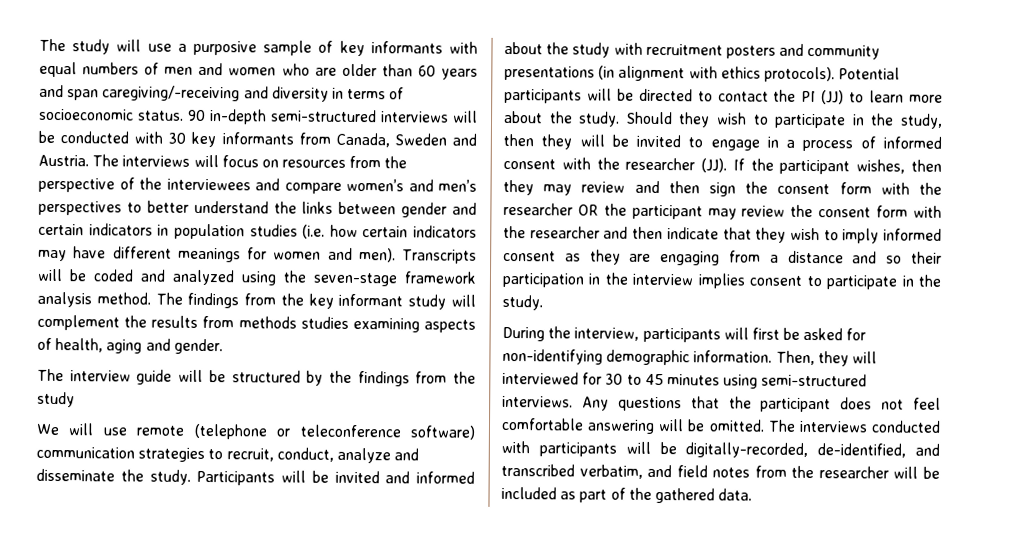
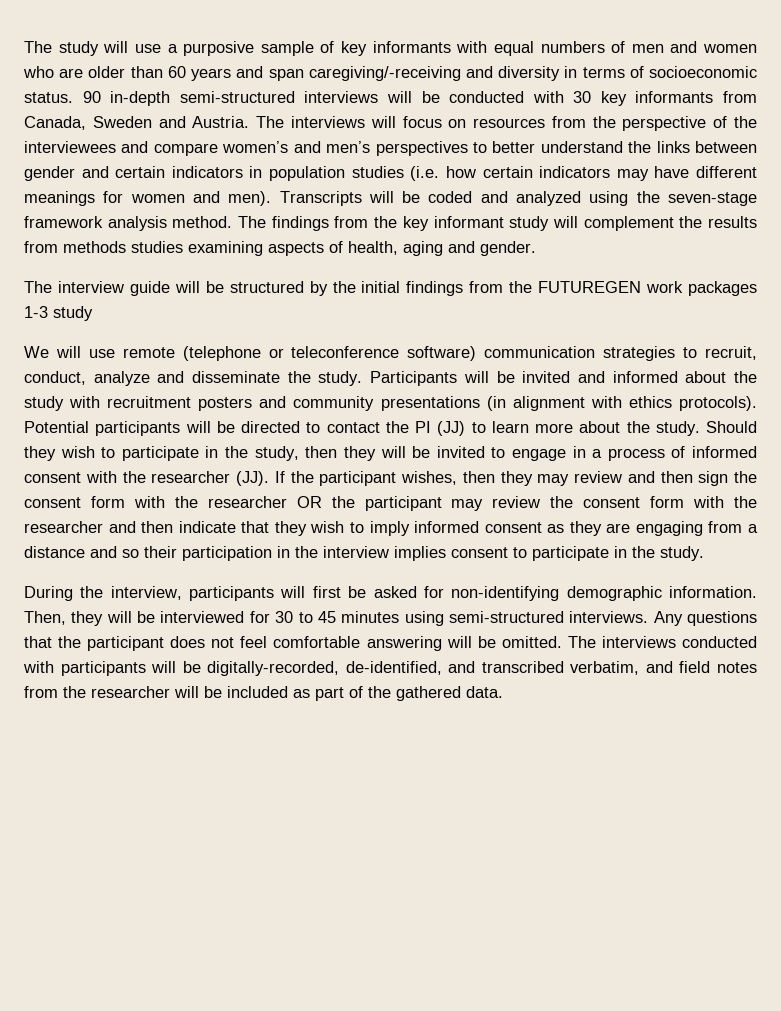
- The interview guide will be structured by the findings from the study
+ The interview guide will be structured by the initial findings from the FUTUREGEN work packages 1-3 study
- Then, they will interviewed for 30 to 45 minutes using semi-structured interviews.
+ Then, they will be interviewed for 30 to 45 minutes using semi-structured interviews.

